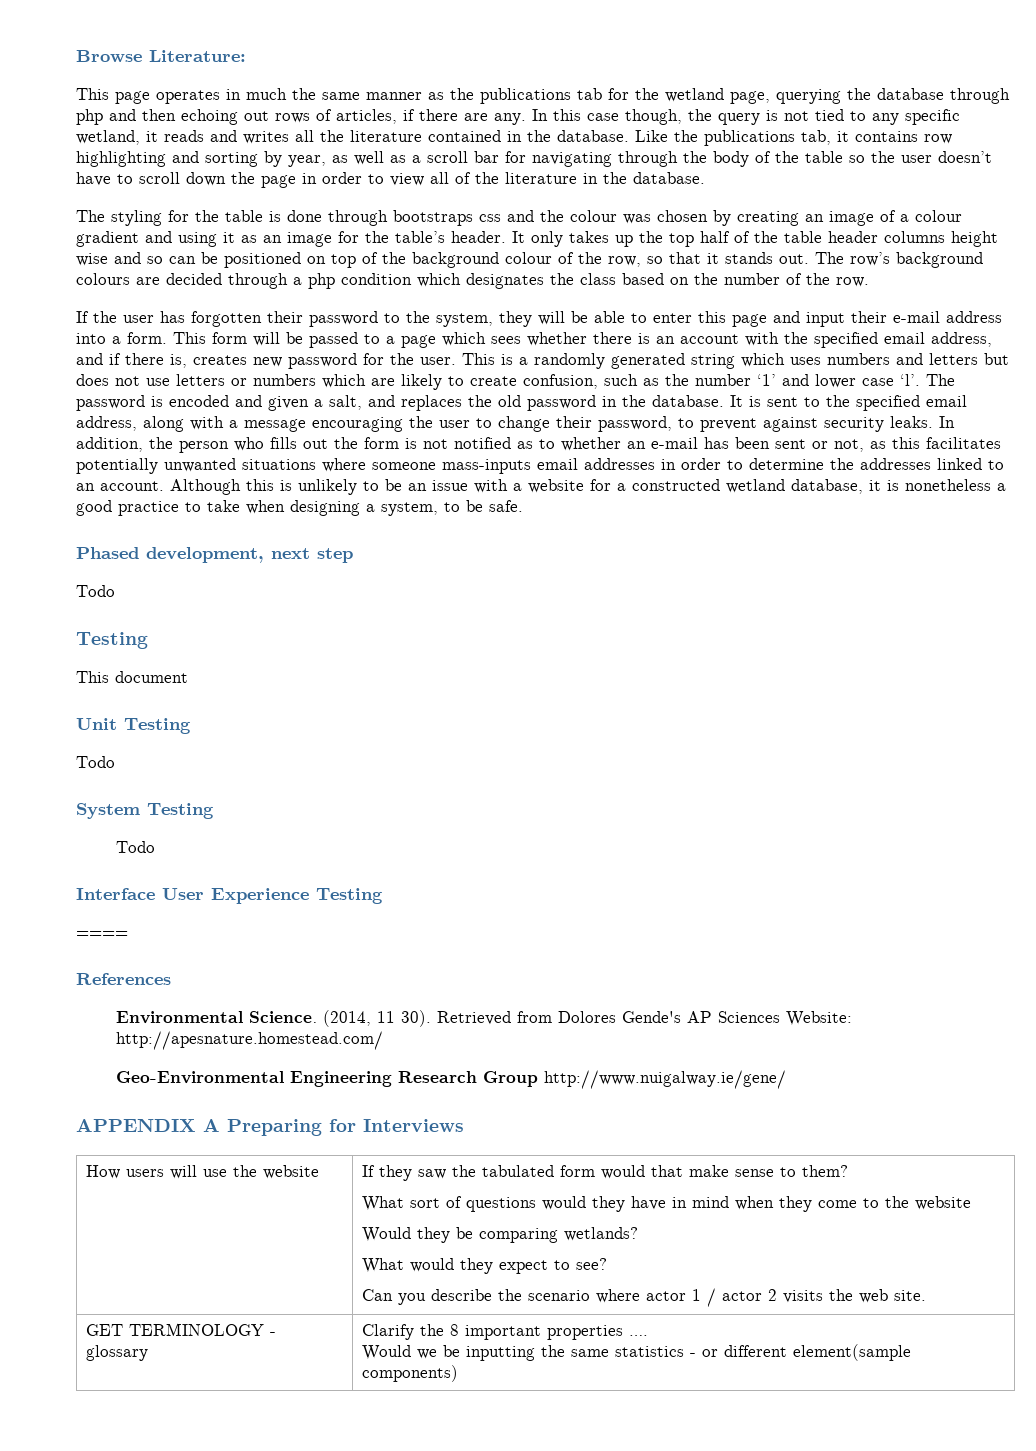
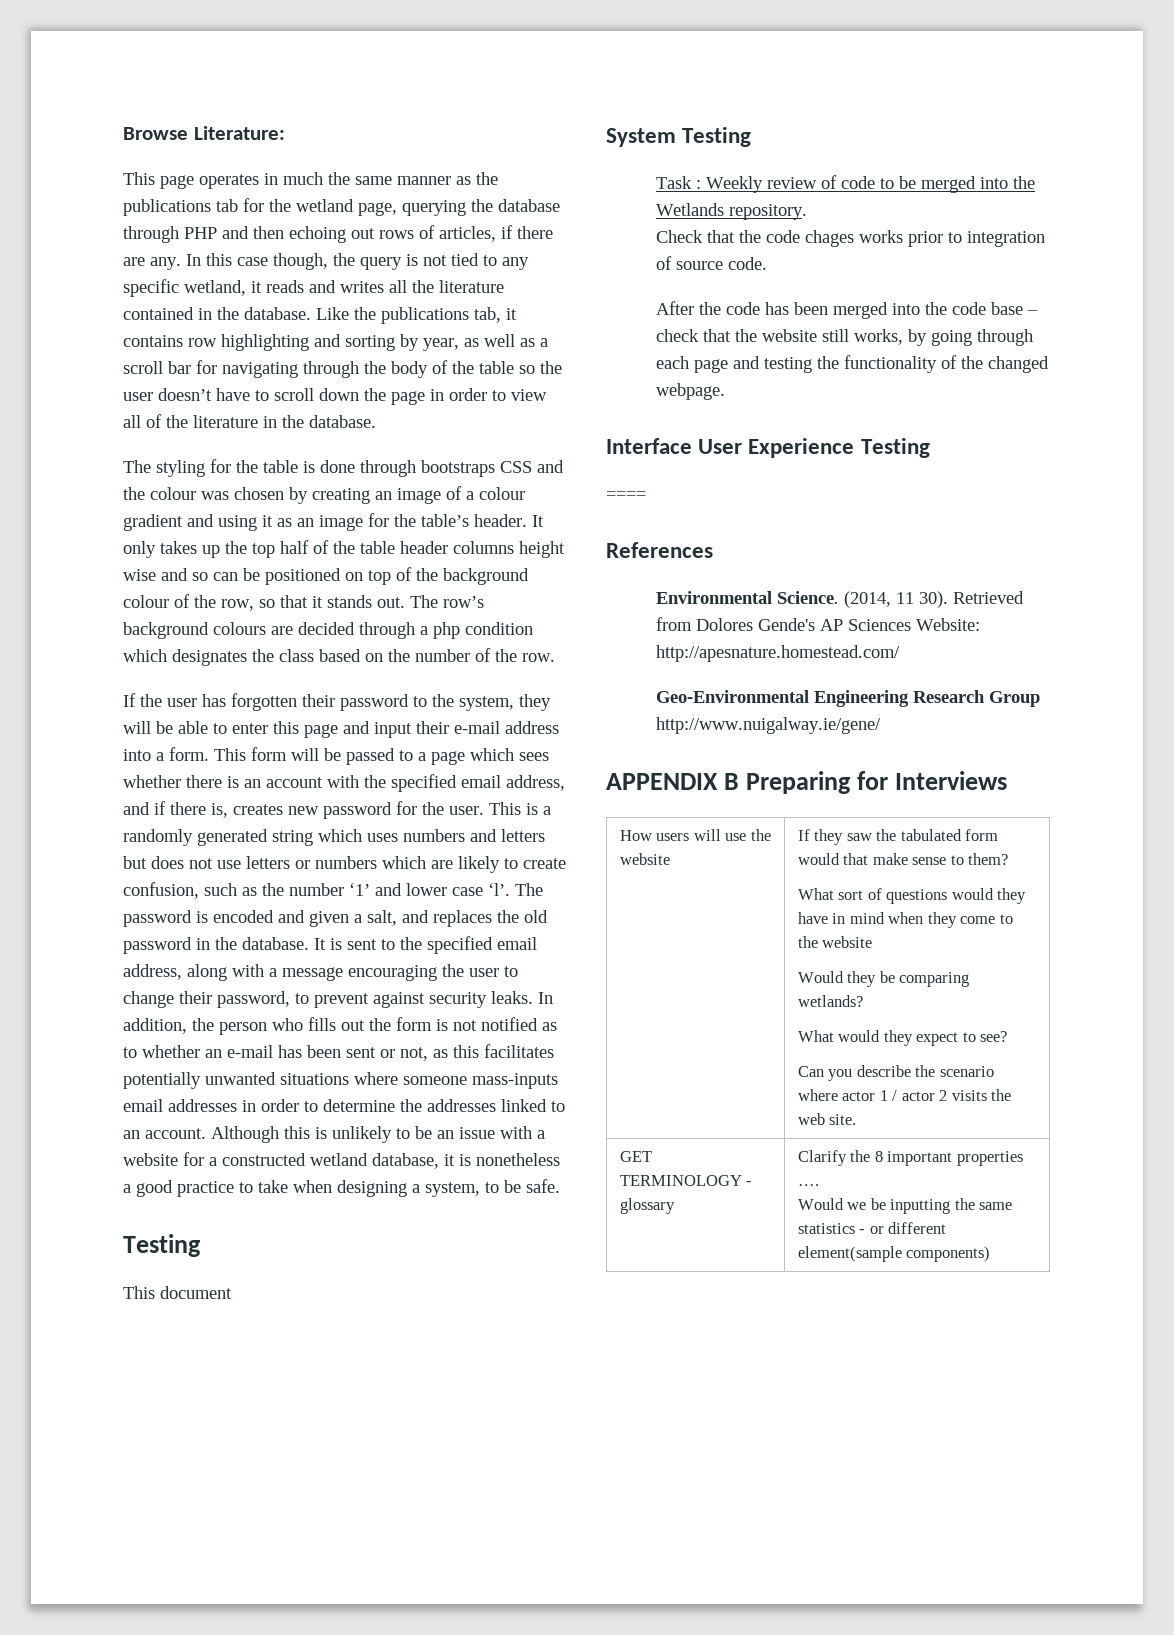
- This page operates in much the same manner as the publications tab for the wetland page, querying the database through php and then echoing out rows of articles, if there are any.
+ This page operates in much the same manner as the publications tab for the wetland page, querying the database through PHP and then echoing out rows of articles, if there are any.
- The styling for the table is done through bootstraps css and the colour was chosen by creating an image of a colour gradient and using it as an image for the table’s header.
+ The styling for the table is done through bootstraps CSS and the colour was chosen by creating an image of a colour gradient and using it as an image for the table’s header.
- Phased development, next step
- Todo
- Unit Testing
- Todo
  System Testing
- Todo
+ Task : Weekly review of code to be merged into the Wetlands repository.
+ Check that the code chages works prior to integration of source code.
+ After the code has been merged into the code base – check that the website still works, by going through each page and testing the functionality of the changed webpage.
- APPENDIX A Preparing for Interviews
+ APPENDIX B Preparing for Interviews

